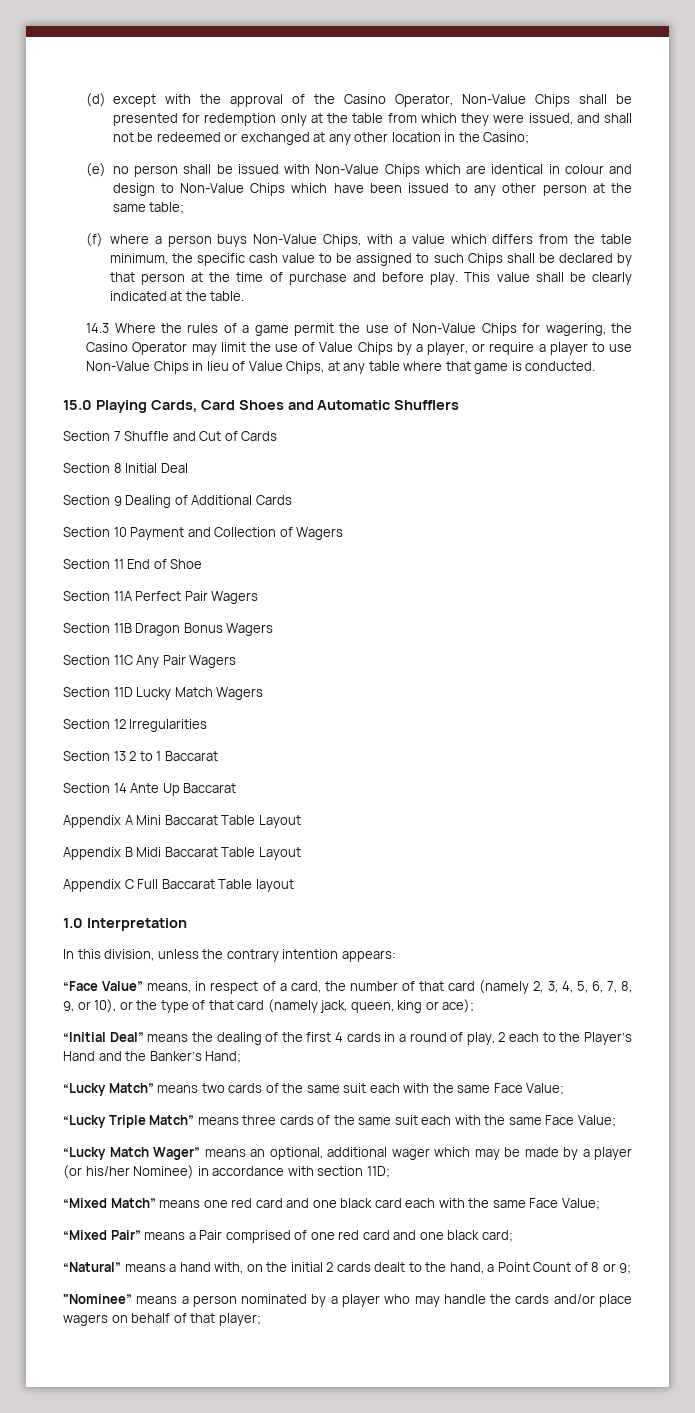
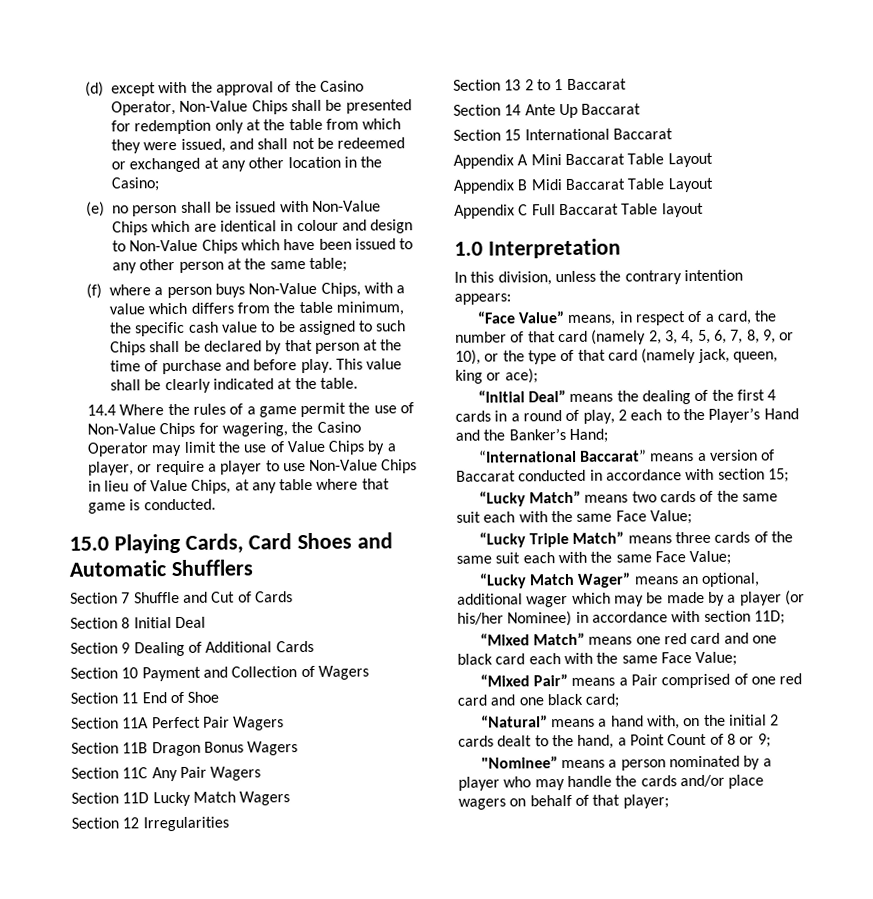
- 14.3 Where the rules of a game permit the use of Non-Value Chips for wagering, the Casino Operator may limit the use of Value Chips by a player, or require a player to use Non-Value Chips in lieu of Value Chips, at any table where that game is conducted.
+ 14.4 Where the rules of a game permit the use of Non-Value Chips for wagering, the Casino Operator may limit the use of Value Chips by a player, or require a player to use Non-Value Chips in lieu of Value Chips, at any table where that game is conducted.
+ Section 15 International Baccarat
+ “International Baccarat” means a version of Baccarat conducted in accordance with section 15;

